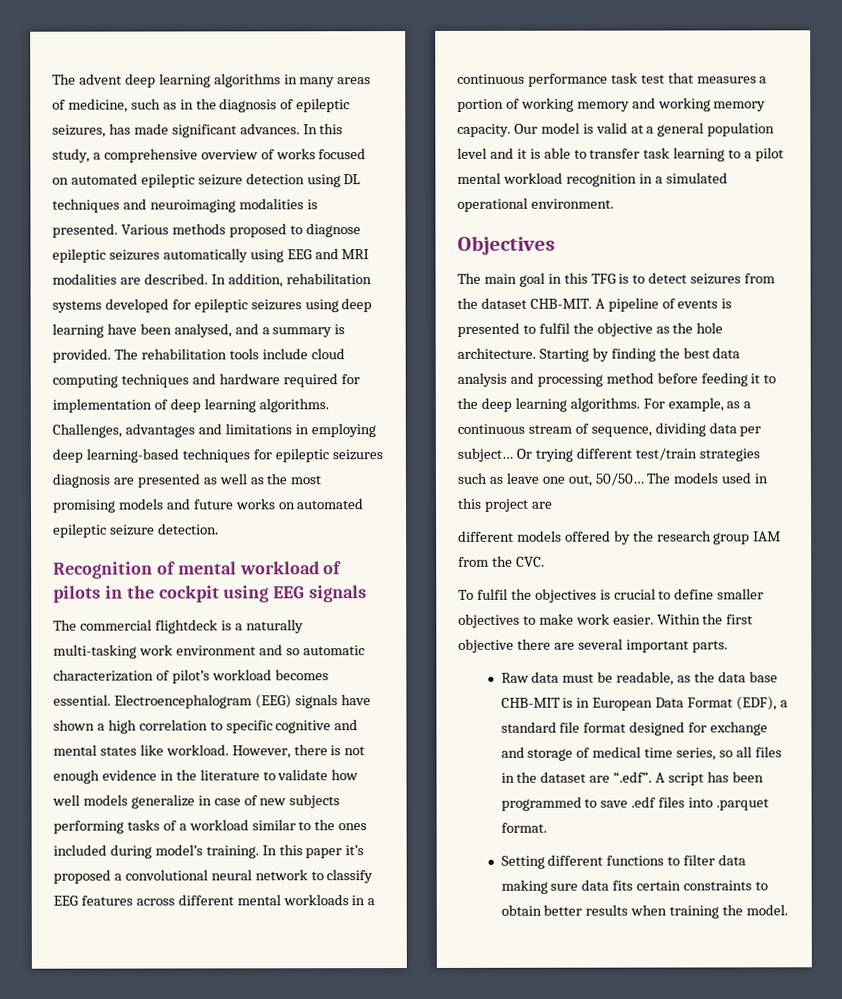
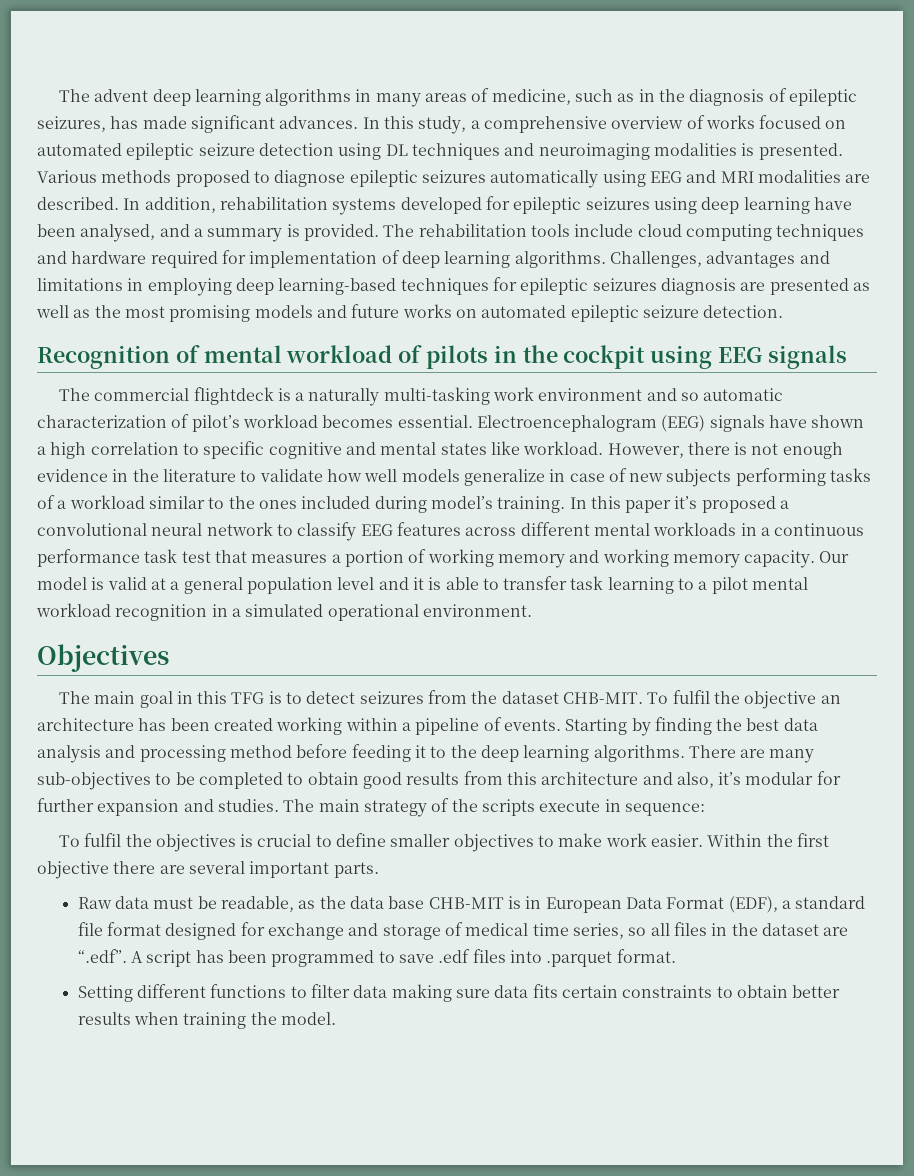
- A pipeline of events is presented to fulfil the objective as the hole architecture.
+ To fulfil the objective an architecture has been created working within a pipeline of events.
- For example, as a continuous stream of sequence, dividing data per subject… Or trying different test/train strategies such as leave one out, 50/50… The models used in this project are
- different models offered by the research group IAM from the CVC.
+ There are many sub-objectives to be completed to obtain good results from this architecture and also, it’s modular for further expansion and studies. The main strategy of the scripts execute in sequence:

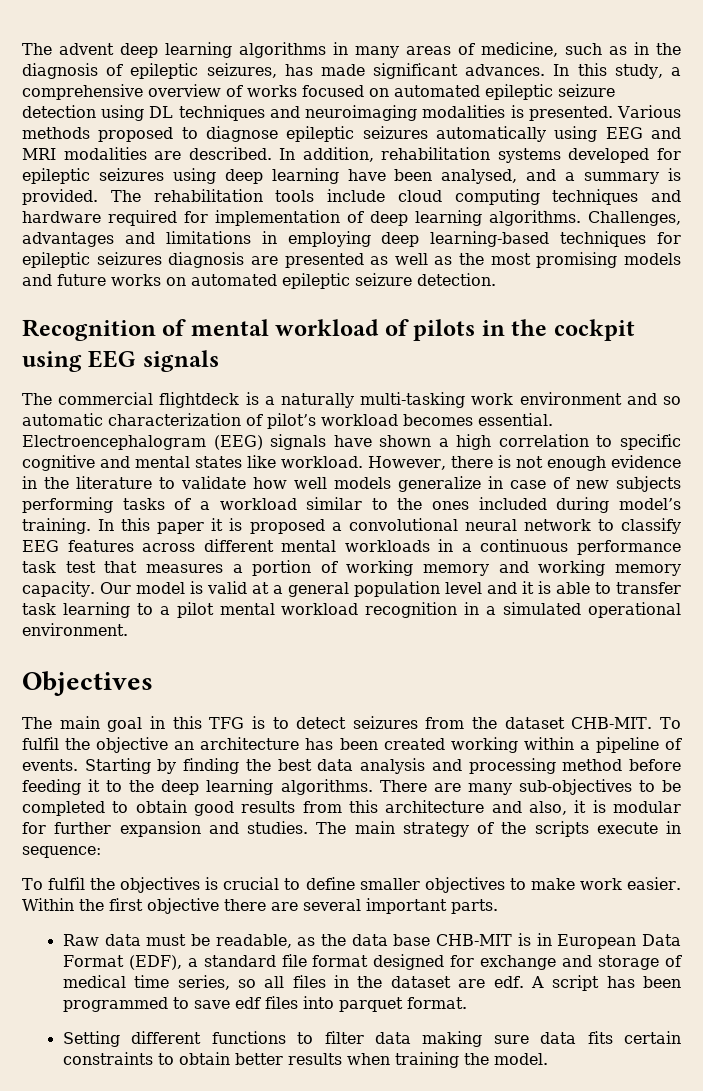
- In this paper it’s proposed a convolutional neural network to classify EEG features across different mental workloads in a continuous performance task test that measures a portion of working memory and working memory capacity.
+ In this paper it is proposed a convolutional neural network to classify EEG features across different mental workloads in a continuous performance task test that measures a portion of working memory and working memory capacity.
- There are many sub-objectives to be completed to obtain good results from this architecture and also, it’s modular for further expansion and studies.
+ There are many sub-objectives to be completed to obtain good results from this architecture and also, it is modular for further expansion and studies.
- Raw data must be readable, as the data base CHB-MIT is in European Data Format (EDF), a standard file format designed for exchange and storage of medical time series, so all files in the dataset are “.edf”. A script has been programmed to save .edf files into .parquet format.
+ Raw data must be readable, as the data base CHB-MIT is in European Data Format (EDF), a standard file format designed for exchange and storage of medical time series, so all files in the dataset are edf. A script has been programmed to save edf files into parquet format.

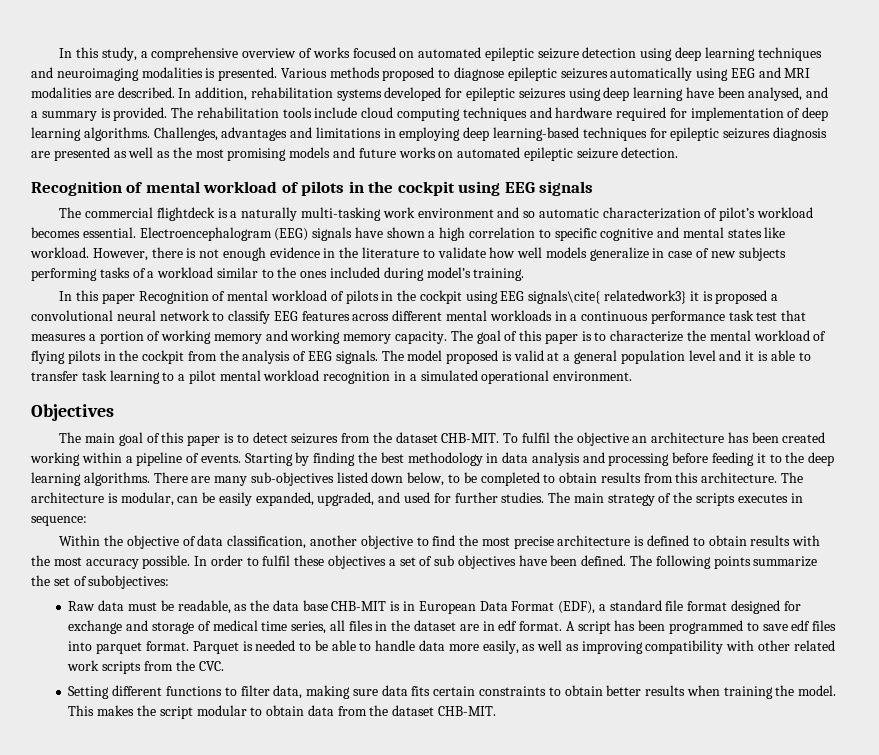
- The advent deep learning algorithms in many areas of medicine, such as in the diagnosis of epileptic seizures, has made significant advances. In this study, a comprehensive overview of works focused on automated epileptic seizure detection using DL techniques and neuroimaging modalities is presented.
+ In this study, a comprehensive overview of works focused on automated epileptic seizure detection using deep learning techniques and neuroimaging modalities is presented.
- However, there is not enough evidence in the literature to validate how well models generalize in case of new subjects performing tasks of a workload similar to the ones included during model’s training. In this paper it is proposed a convolutional neural network to classify EEG features across different mental workloads in a continuous performance task test that measures a portion of working memory and working memory capacity.
+ However, there is not enough evidence in the literature to validate how well models generalize in case of new subjects performing tasks of a workload similar to the ones included during model’s training.
+ In this paper Recognition of mental workload of pilots in the cockpit using EEG signals\cite{ relatedwork3} it is proposed a convolutional neural network to classify EEG features across different mental workloads in a continuous performance task test that measures a portion of working memory and working memory capacity.
- Our model is valid at a general population level and it is able to transfer task learning to a pilot mental workload recognition in a simulated operational environment.
+ The goal of this paper is to characterize the mental workload of flying pilots in the cockpit from the analysis of EEG signals. The model proposed is valid at a general population level and it is able to transfer task learning to a pilot mental workload recognition in a simulated operational environment.
- The main goal in this TFG is to detect seizures from the dataset CHB-MIT.
+ The main goal of this paper is to detect seizures from the dataset CHB-MIT.
- Starting by finding the best data analysis and processing method before feeding it to the deep learning algorithms.
+ Starting by finding the best methodology in data analysis and processing before feeding it to the deep learning algorithms.
- There are many sub-objectives to be completed to obtain good results from this architecture and also, it is modular for further expansion and studies.
+ There are many sub-objectives listed down below, to be completed to obtain results from this architecture. The architecture is modular, can be easily expanded, upgraded, and used for further studies.
- The main strategy of the scripts execute in sequence:
+ The main strategy of the scripts executes in sequence:
- To fulfil the objectives is crucial to define smaller objectives to make work easier. Within the first objective there are several important parts.
+ Within the objective of data classification, another objective to find the most precise architecture is defined to obtain results with the most accuracy possible. In order to fulfil these objectives a set of sub objectives have been defined. The following points summarize the set of subobjectives:
- Raw data must be readable, as the data base CHB-MIT is in European Data Format (EDF), a standard file format designed for exchange and storage of medical time series, so all files in the dataset are edf.
+ Raw data must be readable, as the data base CHB-MIT is in European Data Format (EDF), a standard file format designed for exchange and storage of medical time series, all files in the dataset are in edf format.
+ Parquet is needed to be able to handle data more easily, as well as improving compatibility with other related work scripts from the CVC.
- Setting different functions to filter data making sure data fits certain constraints to obtain better results when training the model.
+ Setting different functions to filter data, making sure data fits certain constraints to obtain better results when training the model.
+ This makes the script modular to obtain data from the dataset CHB-MIT.

